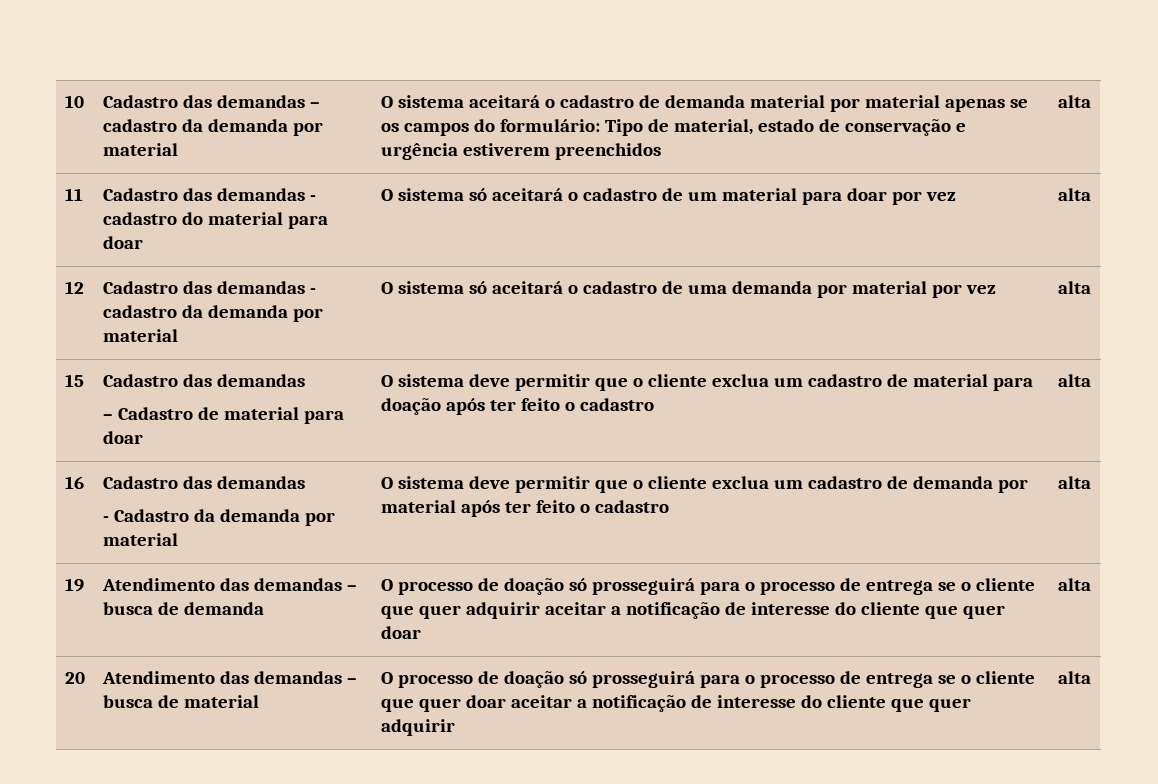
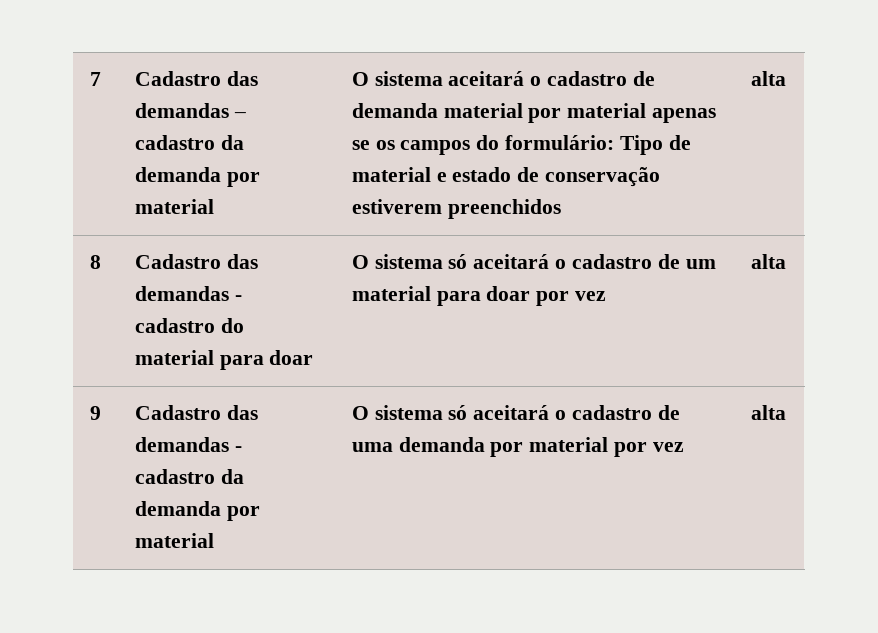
- 10 | Cadastro das demandas – cadastro da demanda por material | O sistema aceitará o cadastro de demanda material por material apenas se os campos do formulário: Tipo de material, estado de conservação e urgência estiverem preenchidos | alta
+ 7 | Cadastro das demandas – cadastro da demanda por material | O sistema aceitará o cadastro de demanda material por material apenas se os campos do formulário: Tipo de material e estado de conservação estiverem preenchidos | alta
- 11 | Cadastro das demandas - cadastro do material para doar | O sistema só aceitará o cadastro de um material para doar por vez | alta
+ 8 | Cadastro das demandas - cadastro do material para doar | O sistema só aceitará o cadastro de um material para doar por vez | alta
- 12 | Cadastro das demandas - cadastro da demanda por material | O sistema só aceitará o cadastro de uma demanda por material por vez | alta
+ 9 | Cadastro das demandas - cadastro da demanda por material | O sistema só aceitará o cadastro de uma demanda por material por vez | alta
- 15 | Cadastro das demandas
- – Cadastro de material para doar | O sistema deve permitir que o cliente exclua um cadastro de material para doação após ter feito o cadastro | alta
- 16 | Cadastro das demandas
- - Cadastro da demanda por material | O sistema deve permitir que o cliente exclua um cadastro de demanda por material após ter feito o cadastro | alta
- 19 | Atendimento das demandas – busca de demanda | O processo de doação só prosseguirá para o processo de entrega se o cliente que quer adquirir aceitar a notificação de interesse do cliente que quer doar | alta
- 20 | Atendimento das demandas – busca de material | O processo de doação só prosseguirá para o processo de entrega se o cliente que quer doar aceitar a notificação de interesse do cliente que quer adquirir | alta

